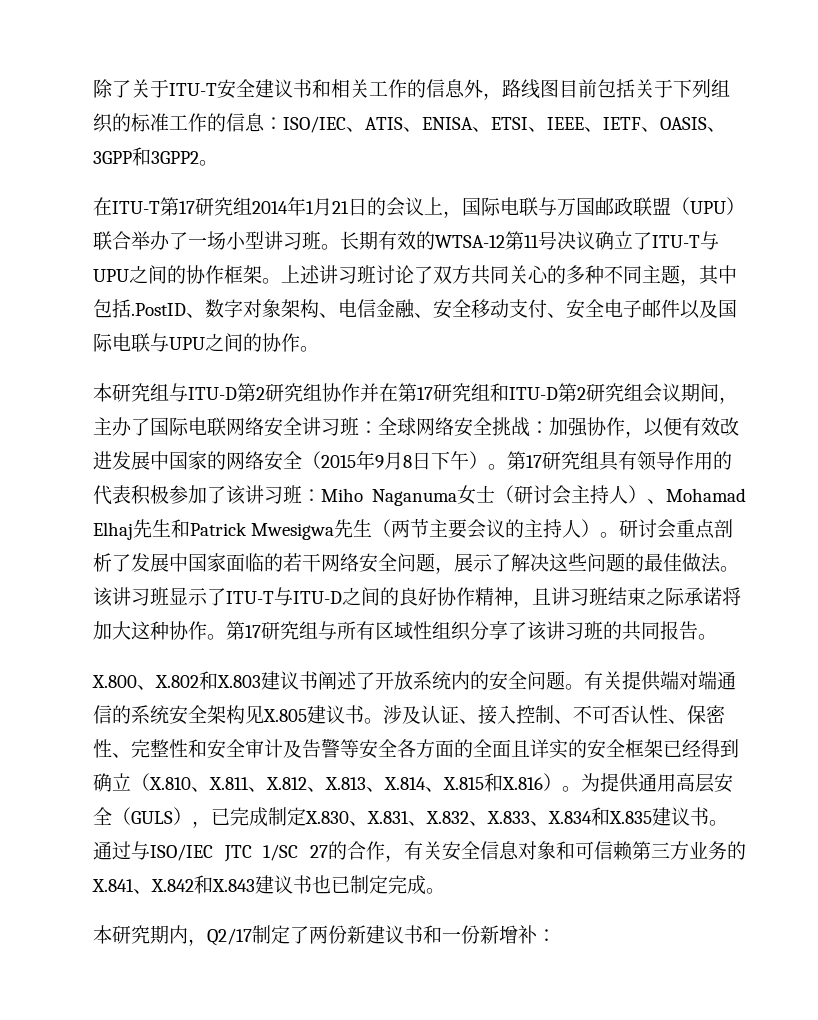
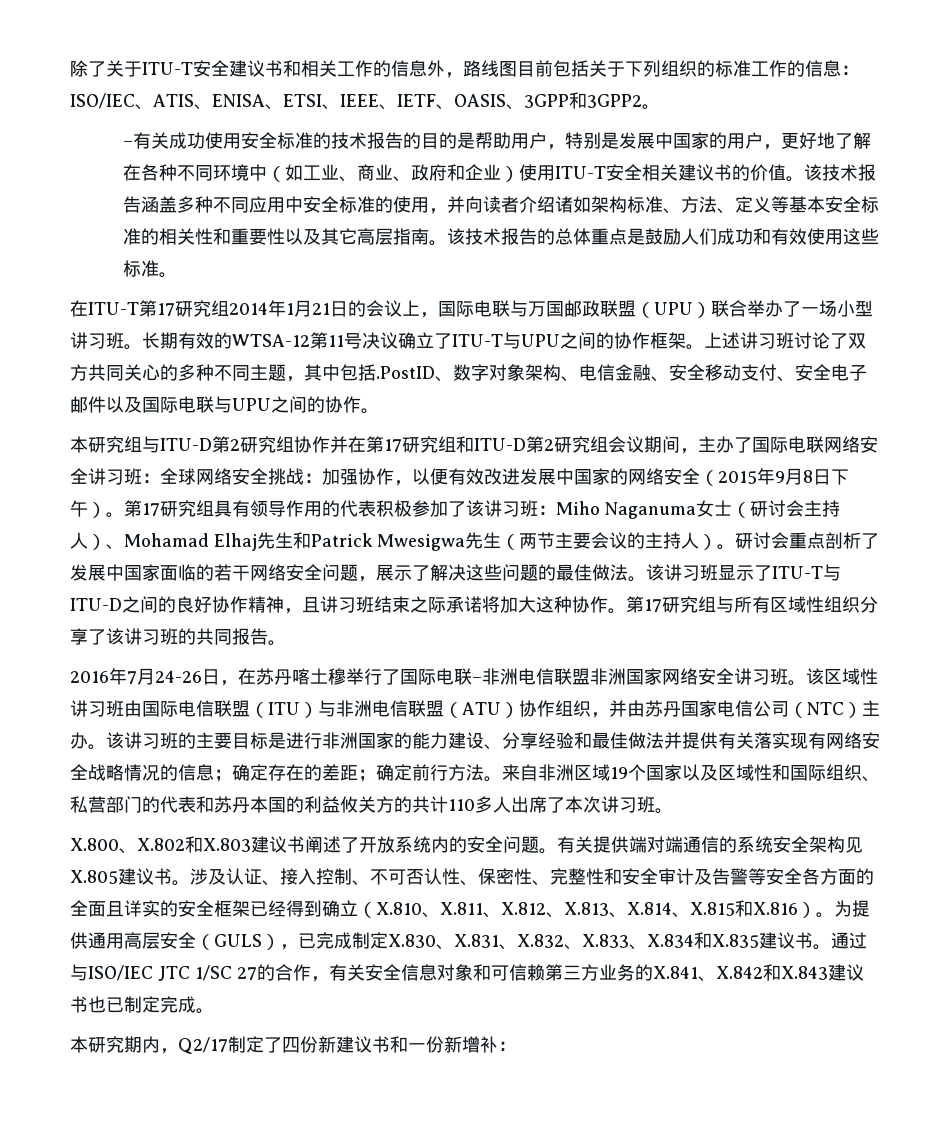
+ –有关成功使用安全标准的技术报告的目的是帮助用户，特别是发展中国家的用户，更好地了解在各种不同环境中（如工业、商业、政府和企业）使用ITU-T安全相关建议书的价值。该技术报告涵盖多种不同应用中安全标准的使用，并向读者介绍诸如架构标准、方法、定义等基本安全标准的相关性和重要性以及其它高层指南。该技术报告的总体重点是鼓励人们成功和有效使用这些标准。
+ 2016年7月24-26日，在苏丹喀土穆举行了国际电联–非洲电信联盟非洲国家网络安全讲习班。该区域性讲习班由国际电信联盟（ITU）与非洲电信联盟（ATU）协作组织，并由苏丹国家电信公司（NTC）主办。该讲习班的主要目标是进行非洲国家的能力建设、分享经验和最佳做法并提供有关落实现有网络安全战略情况的信息；确定存在的差距；确定前行方法。来自非洲区域19个国家以及区域性和国际组织、私营部门的代表和苏丹本国的利益攸关方的共计110多人出席了本次讲习班。
- 本研究期内，Q2/17制定了两份新建议书和一份新增补：
+ 本研究期内，Q2/17制定了四份新建议书和一份新增补：

